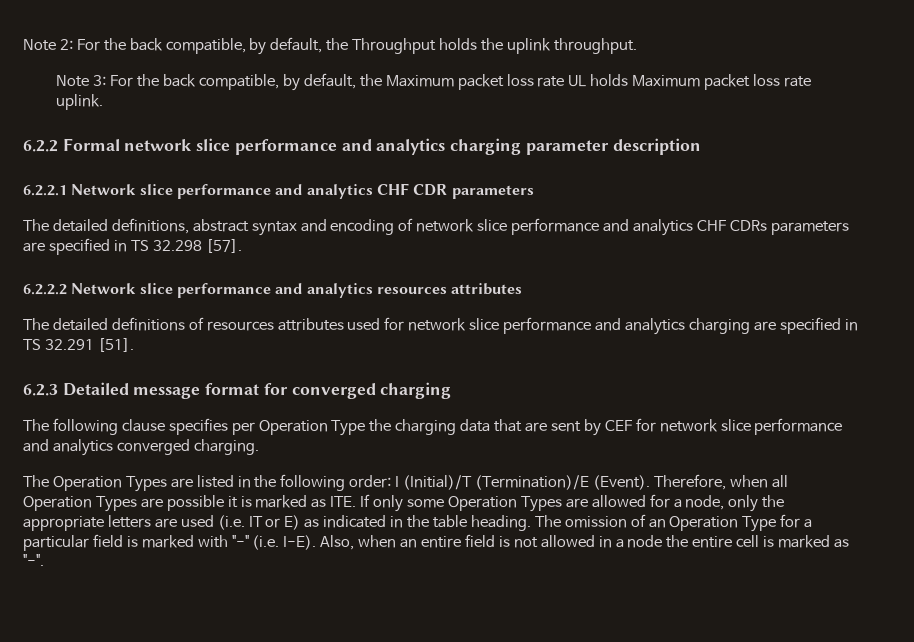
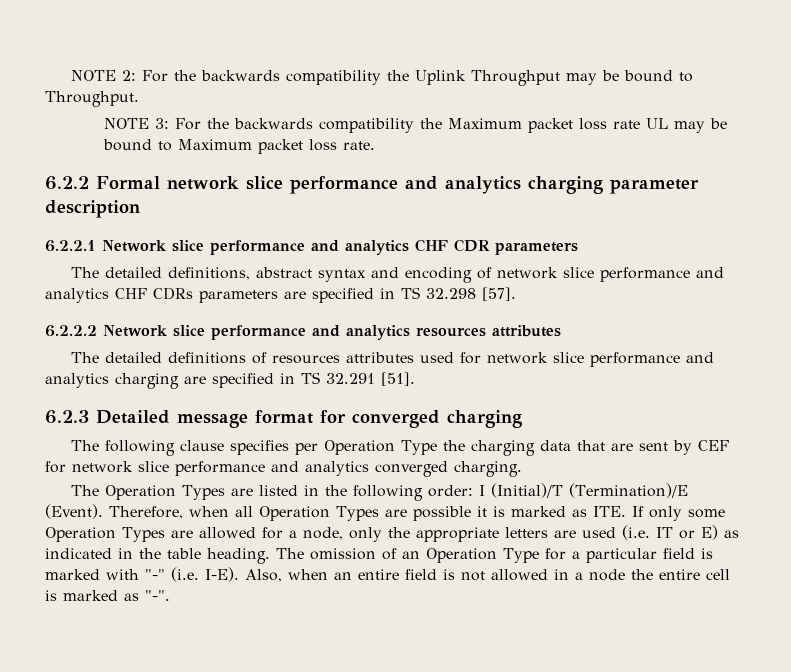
- Note 2: For the back compatible, by default, the Throughput holds the uplink throughput.
- Note 3: For the back compatible, by default, the Maximum packet loss rate UL holds Maximum packet loss rate uplink.
+ NOTE 2: For the backwards compatibility the Uplink Throughput may be bound to Throughput.
+ NOTE 3: For the backwards compatibility the Maximum packet loss rate UL may be bound to Maximum packet loss rate.

